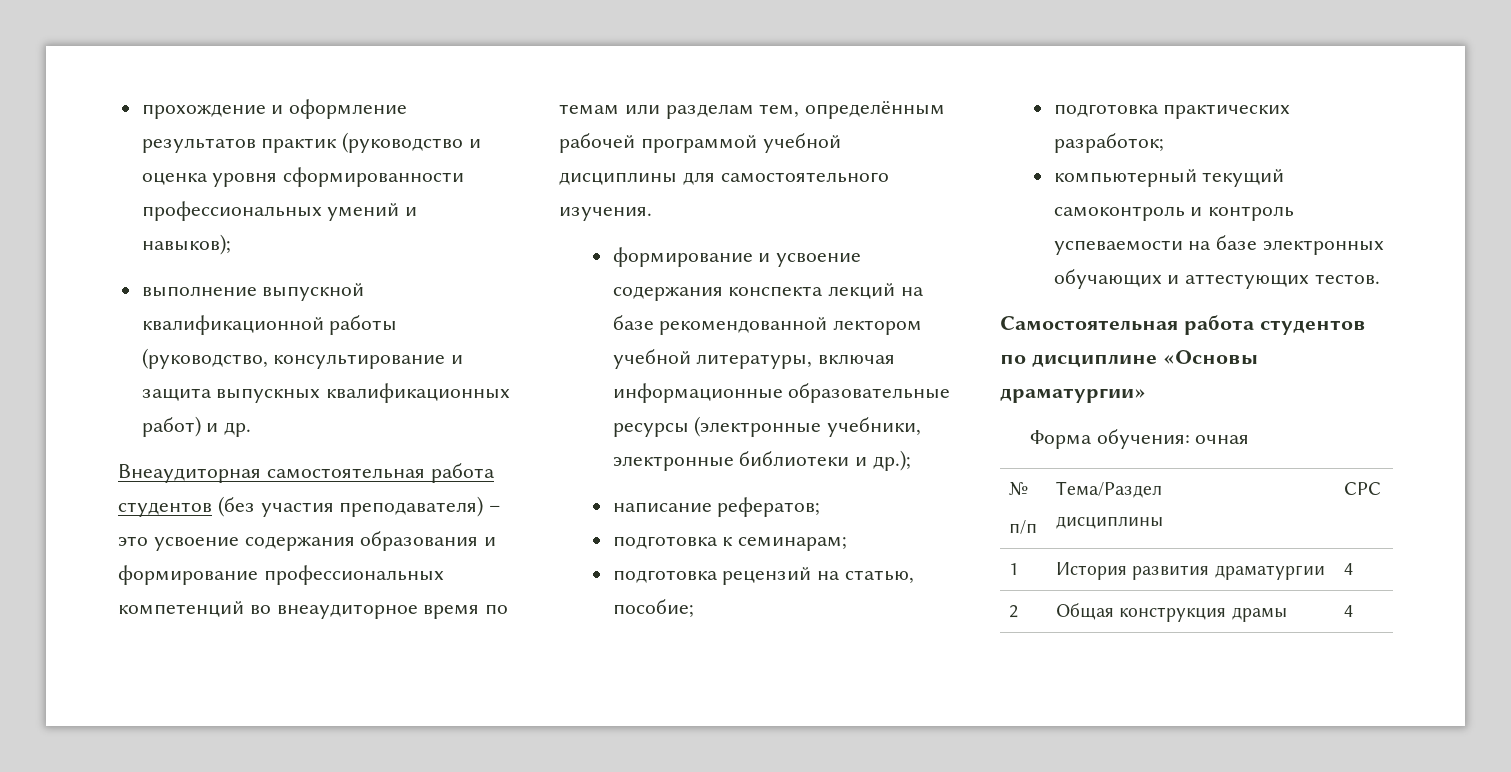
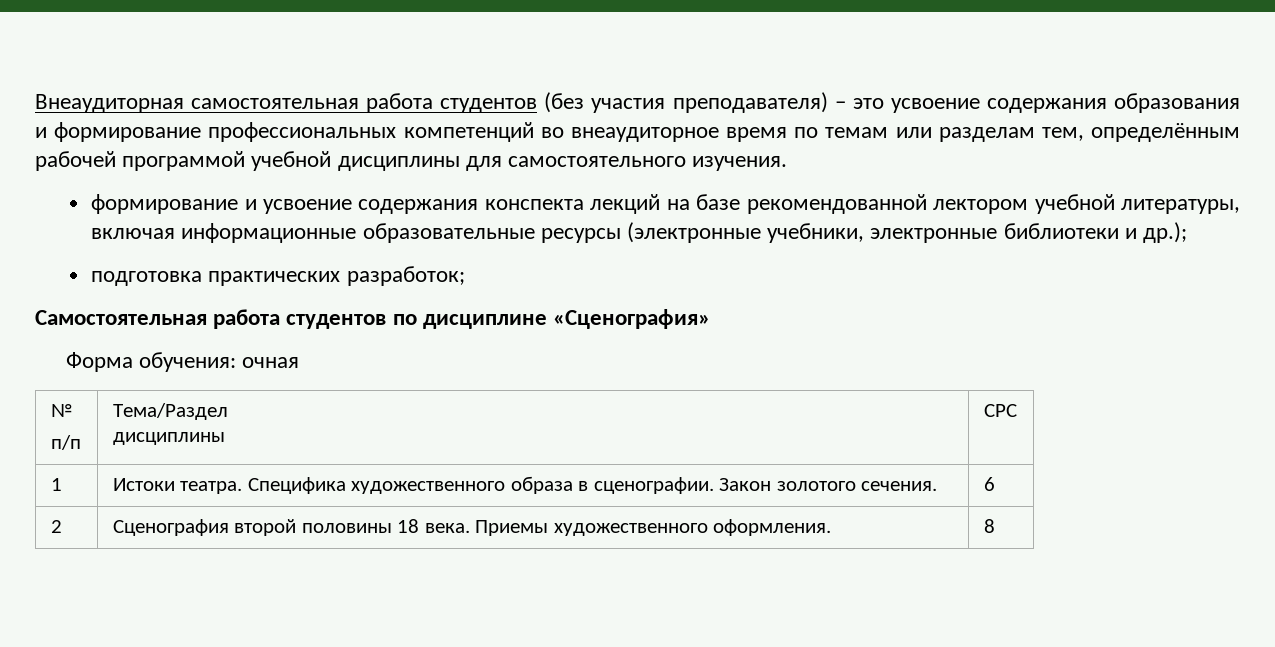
- прохождение и оформление результатов практик (руководство и оценка уровня сформированности профессиональных умений и навыков);
- выполнение выпускной квалификационной работы (руководство, консультирование и защита выпускных квалификационных работ) и др.
- написание рефератов;
- подготовка к семинарам;
- подготовка рецензий на статью, пособие;
  подготовка практических разработок;
- компьютерный текущий самоконтроль и контроль успеваемости на базе электронных обучающих и аттестующих тестов.
- Самостоятельная работа студентов по дисциплине «Основы драматургии»
+ Самостоятельная работа студентов по дисциплине «Сценография»
- 1 | История развития драматургии | 4
- 2 | Общая конструкция драмы | 4
+ 1 | Истоки театра. Специфика художественного образа в сценографии. Закон золотого сечения. | 6
+ 2 | Сценография второй половины 18 века. Приемы художественного оформления. | 8

